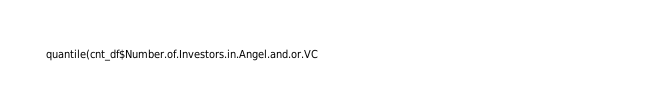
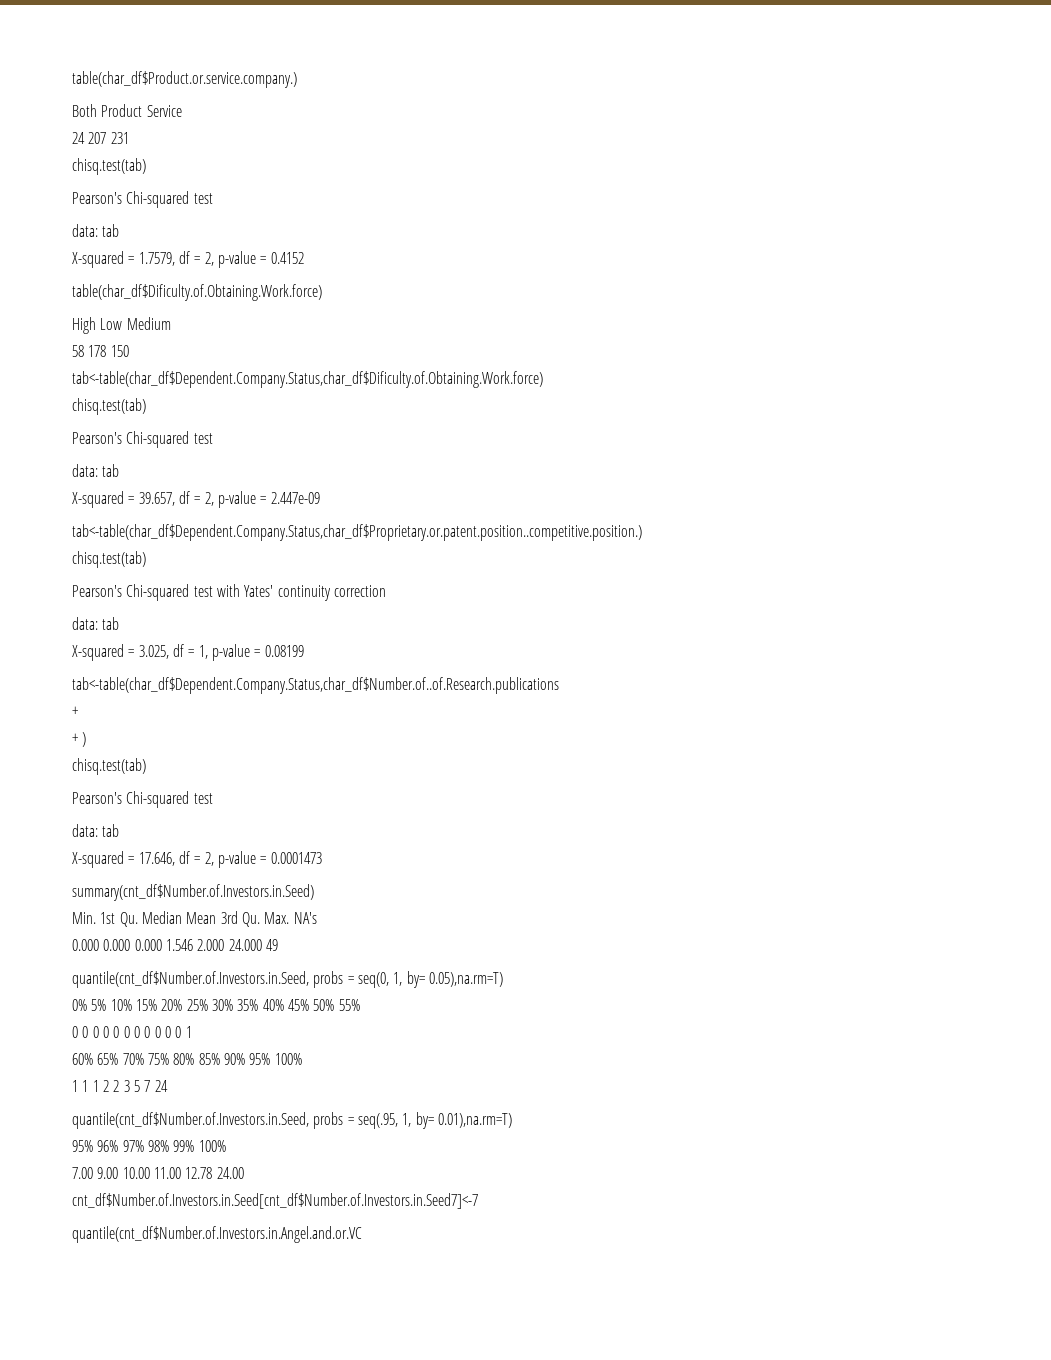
+ table(char_df$Product.or.service.company.)
+ Both Product Service
+ 24 207 231
+ chisq.test(tab)
+ Pearson's Chi-squared test
+ data: tab
+ X-squared = 1.7579, df = 2, p-value = 0.4152
+ table(char_df$Dificulty.of.Obtaining.Work.force)
+ High Low Medium
+ 58 178 150
+ tab<-table(char_df$Dependent.Company.Status,char_df$Dificulty.of.Obtaining.Work.force)
+ chisq.test(tab)
+ Pearson's Chi-squared test
+ data: tab
+ X-squared = 39.657, df = 2, p-value = 2.447e-09
+ tab<-table(char_df$Dependent.Company.Status,char_df$Proprietary.or.patent.position..competitive.position.)
+ chisq.test(tab)
+ Pearson's Chi-squared test with Yates' continuity correction
+ data: tab
+ X-squared = 3.025, df = 1, p-value = 0.08199
+ tab<-table(char_df$Dependent.Company.Status,char_df$Number.of..of.Research.publications
+ +
+ + )
+ chisq.test(tab)
+ Pearson's Chi-squared test
+ data: tab
+ X-squared = 17.646, df = 2, p-value = 0.0001473
+ summary(cnt_df$Number.of.Investors.in.Seed)
+ Min. 1st Qu. Median Mean 3rd Qu. Max. NA's
+ 0.000 0.000 0.000 1.546 2.000 24.000 49
+ quantile(cnt_df$Number.of.Investors.in.Seed, probs = seq(0, 1, by= 0.05),na.rm=T)
+ 0% 5% 10% 15% 20% 25% 30% 35% 40% 45% 50% 55%
+ 0 0 0 0 0 0 0 0 0 0 0 1
+ 60% 65% 70% 75% 80% 85% 90% 95% 100%
+ 1 1 1 2 2 3 5 7 24
+ quantile(cnt_df$Number.of.Investors.in.Seed, probs = seq(.95, 1, by= 0.01),na.rm=T)
+ 95% 96% 97% 98% 99% 100%
+ 7.00 9.00 10.00 11.00 12.78 24.00
+ cnt_df$Number.of.Investors.in.Seed[cnt_df$Number.of.Investors.in.Seed7]<-7

